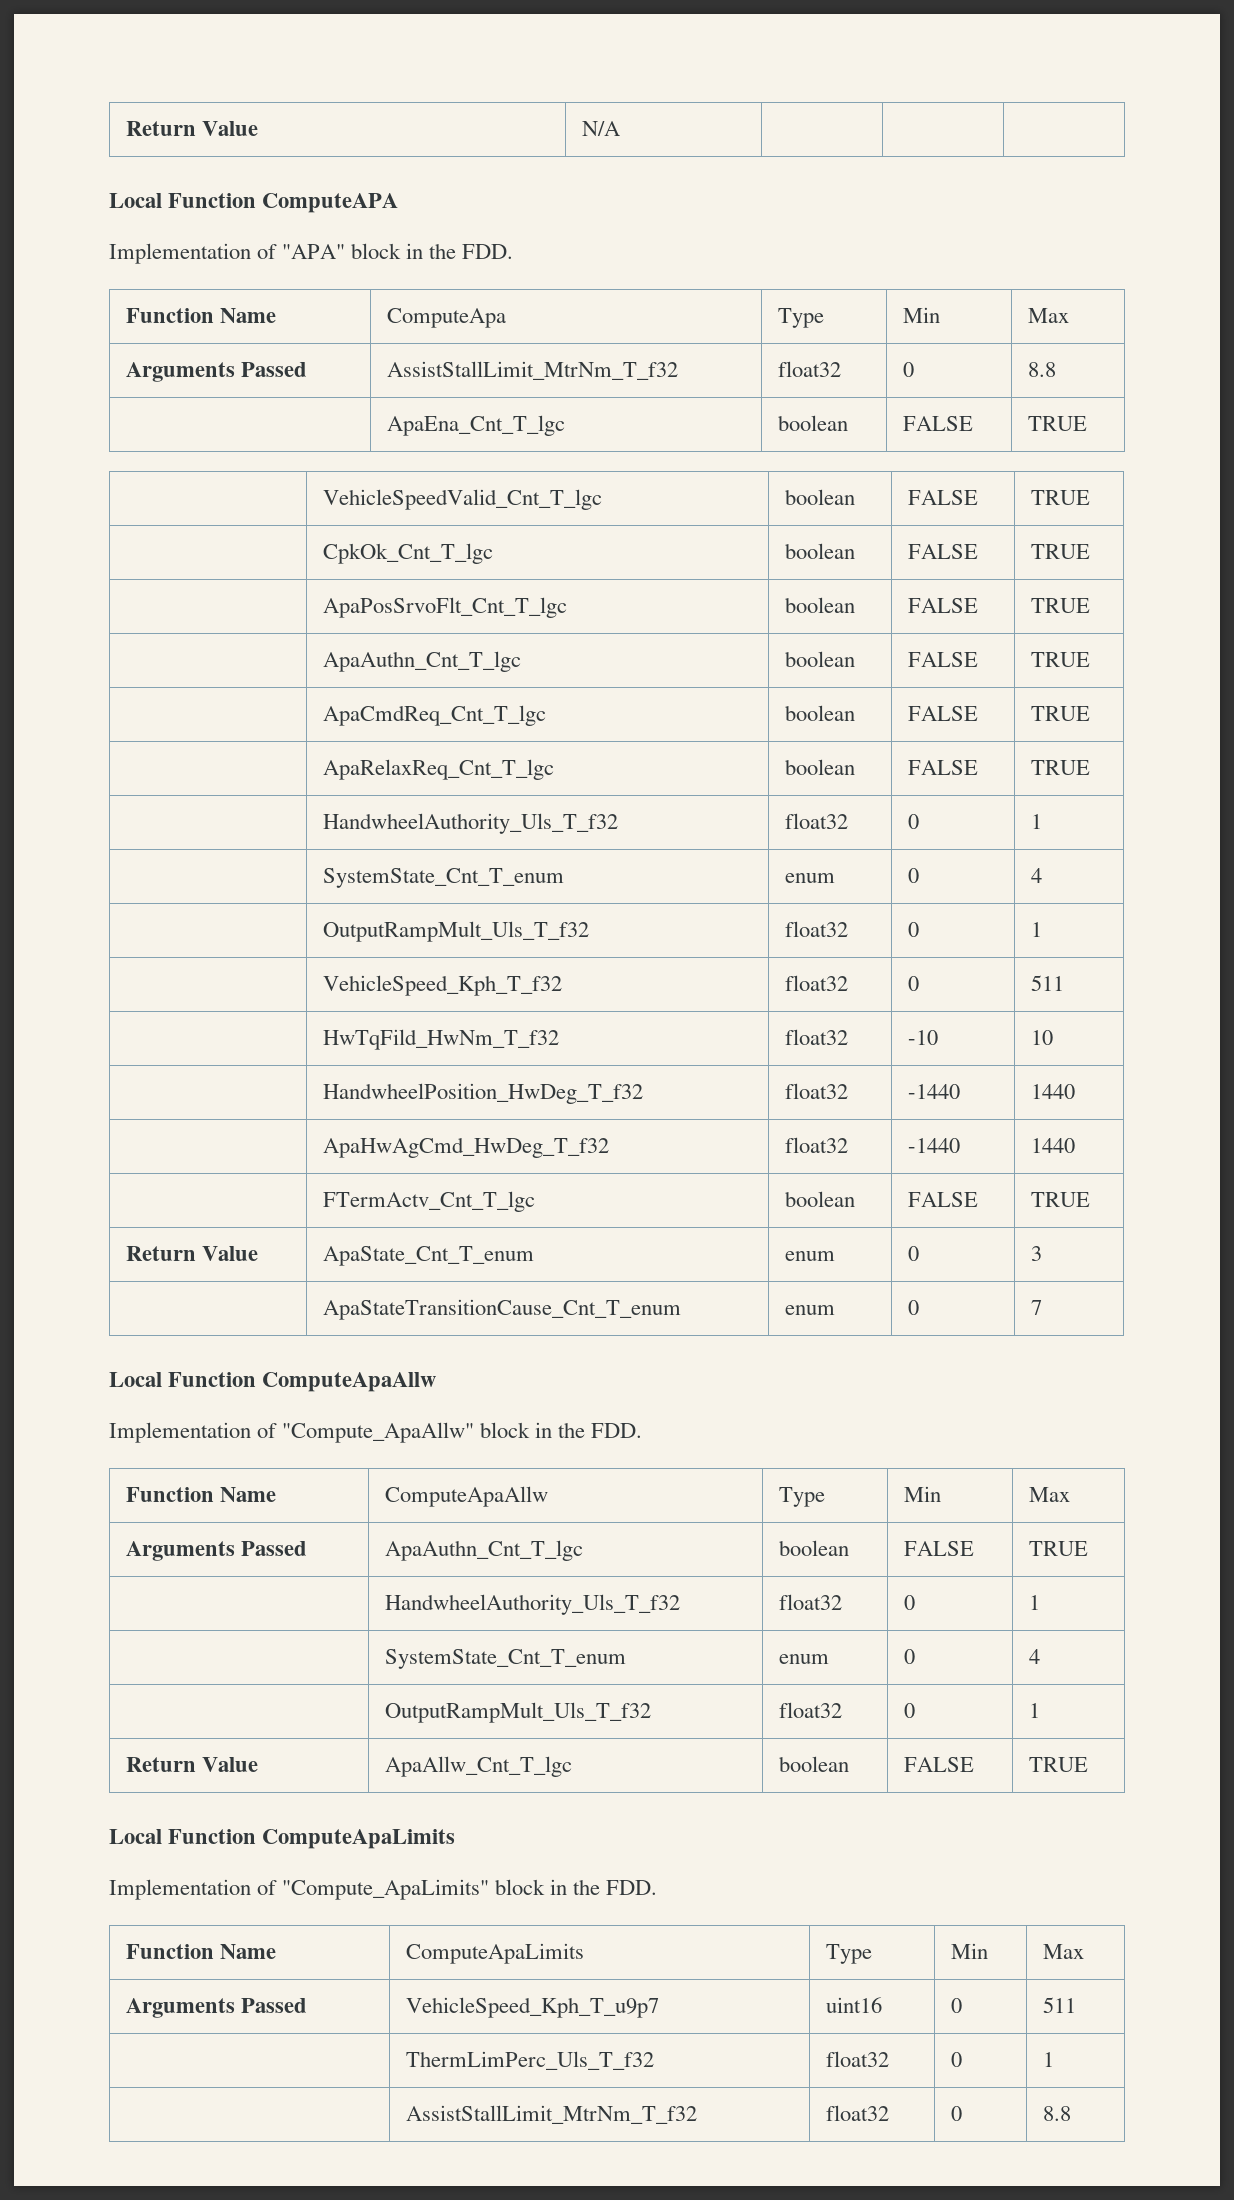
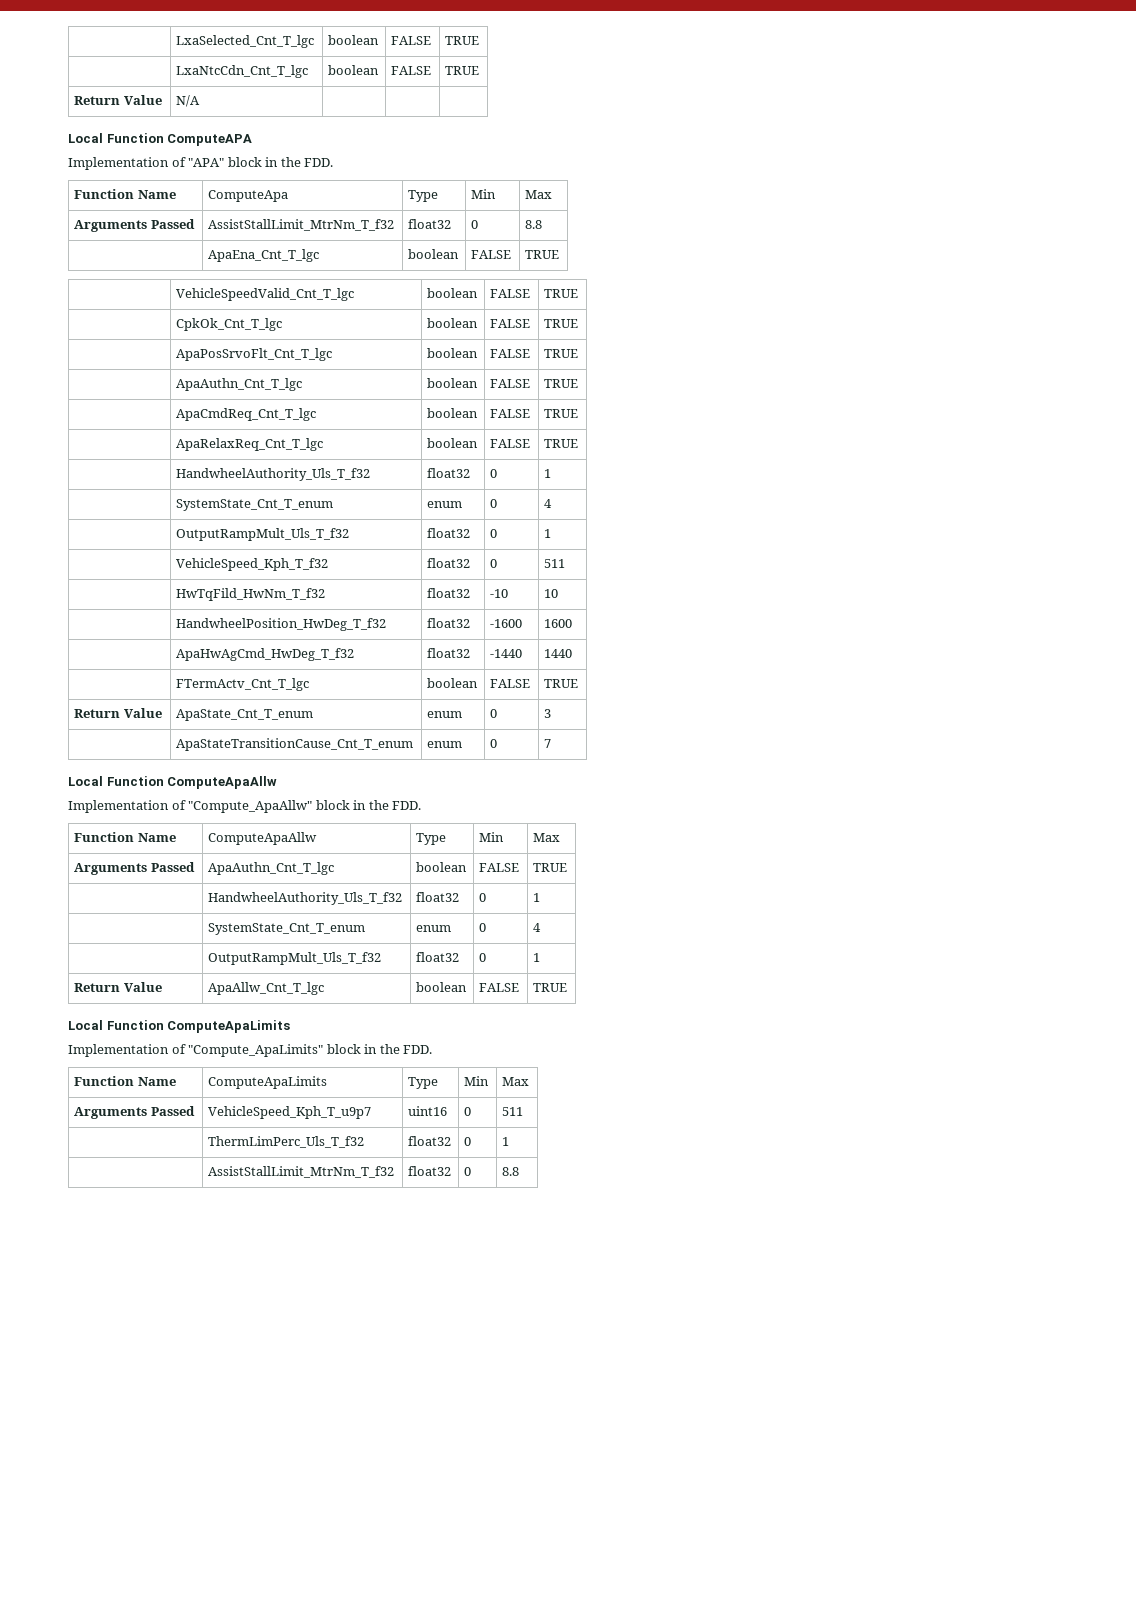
+ | LxaSelected_Cnt_T_lgc | boolean | FALSE | TRUE
+ | LxaNtcCdn_Cnt_T_lgc | boolean | FALSE | TRUE
- | HandwheelPosition_HwDeg_T_f32 | float32 | -1440 | 1440
+ | HandwheelPosition_HwDeg_T_f32 | float32 | -1600 | 1600

